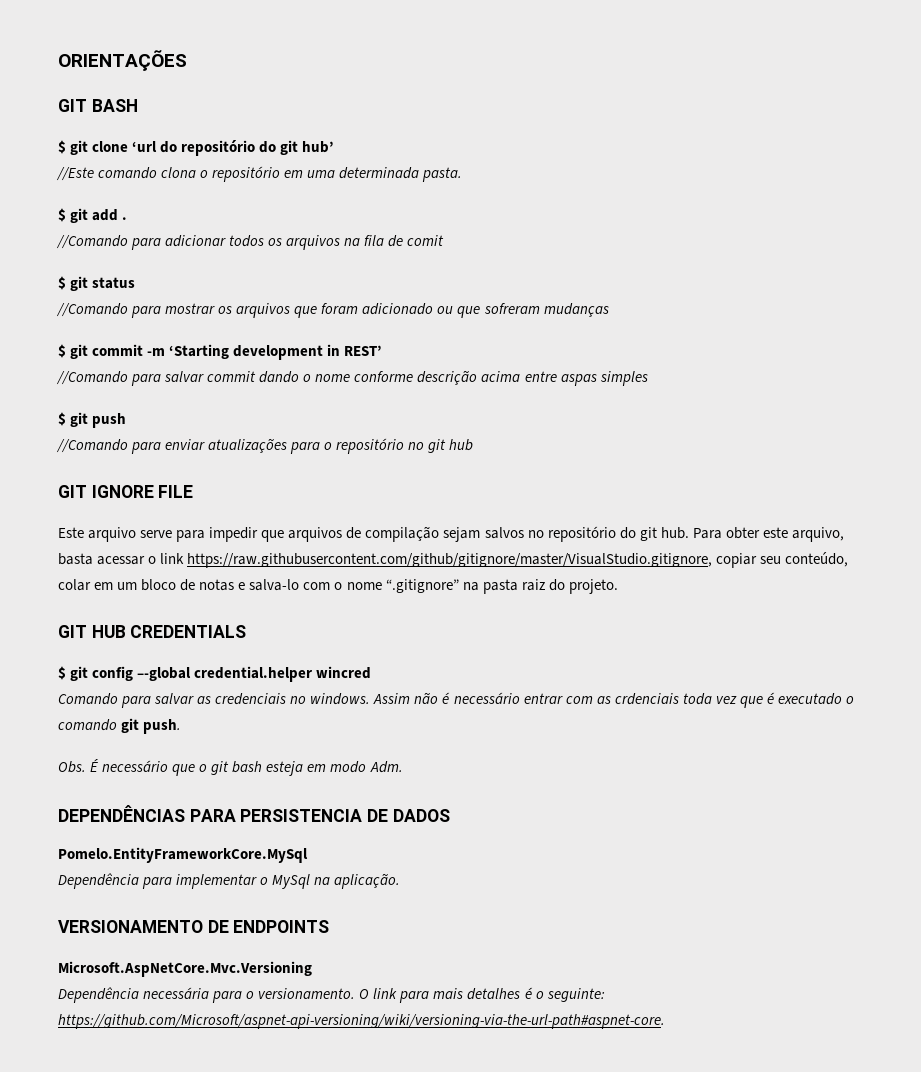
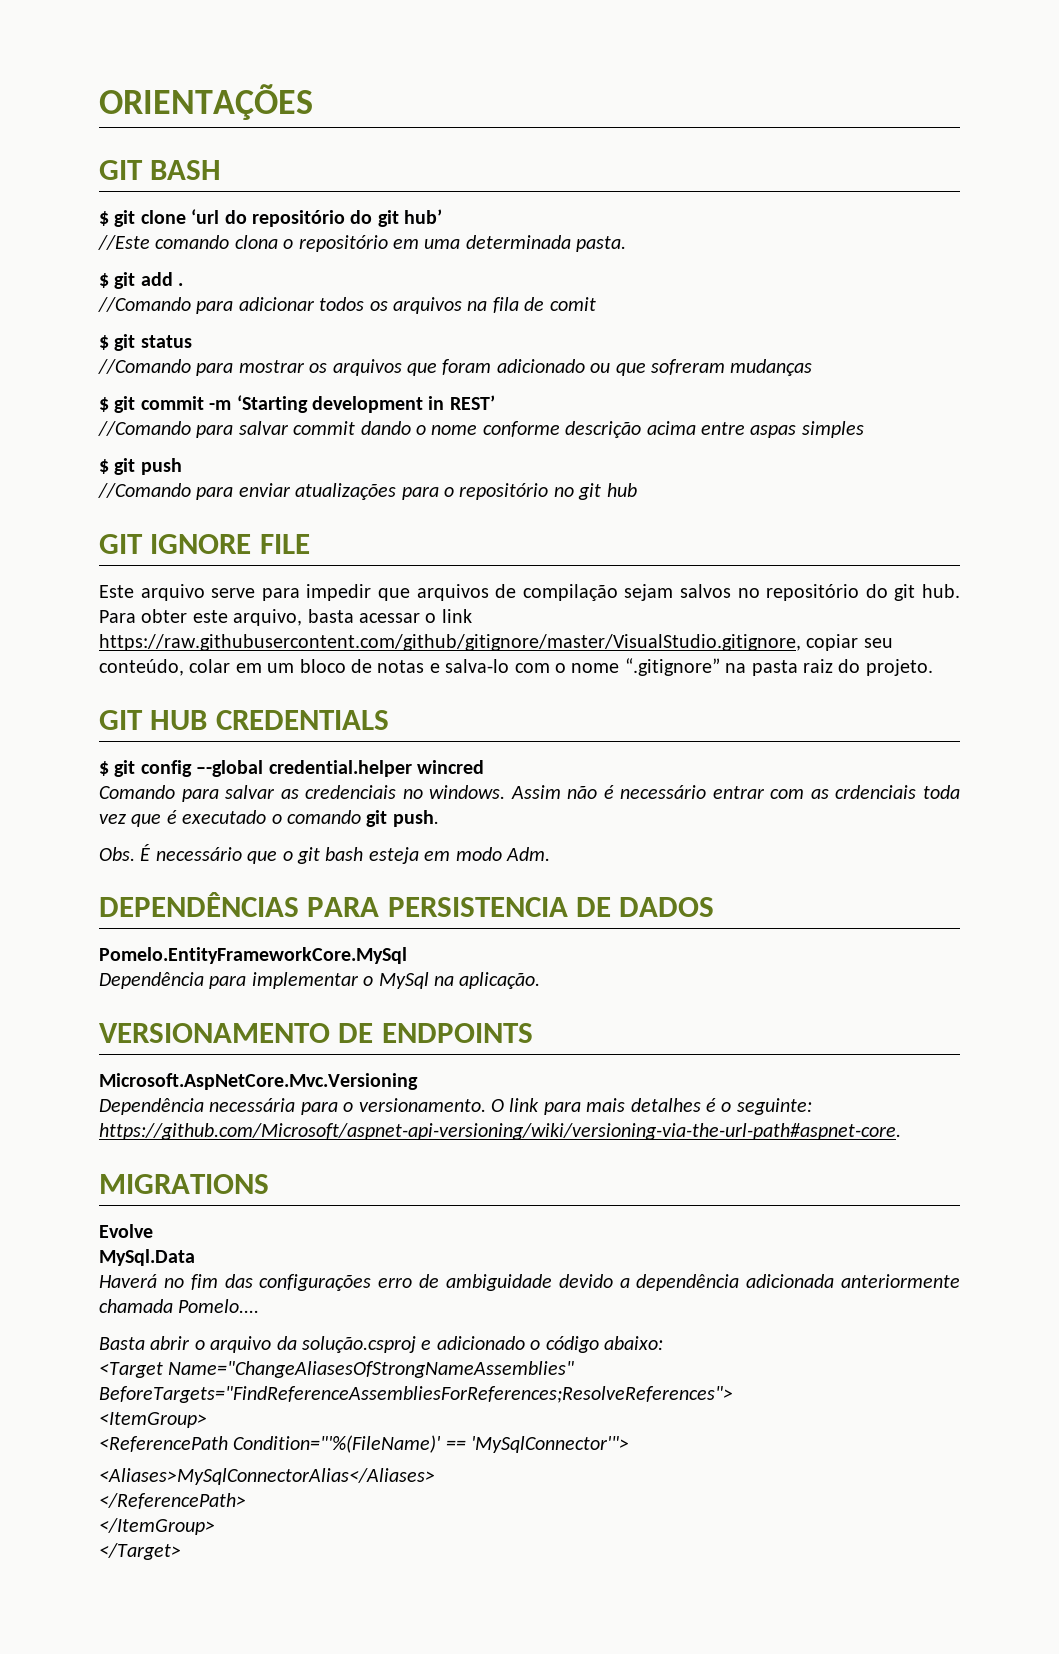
+ MIGRATIONS
+ Evolve
+ MySql.Data
+ Haverá no fim das configurações erro de ambiguidade devido a dependência adicionada anteriormente chamada Pomelo....
+ Basta abrir o arquivo da solução.csproj e adicionado o código abaixo:
+ <Target Name="ChangeAliasesOfStrongNameAssemblies" BeforeTargets="FindReferenceAssembliesForReferences;ResolveReferences">
+ <ItemGroup>
+ <ReferencePath Condition="'%(FileName)' == 'MySqlConnector'">
+ <Aliases>MySqlConnectorAlias</Aliases>
+ </ReferencePath>
+ </ItemGroup>
+ </Target>

